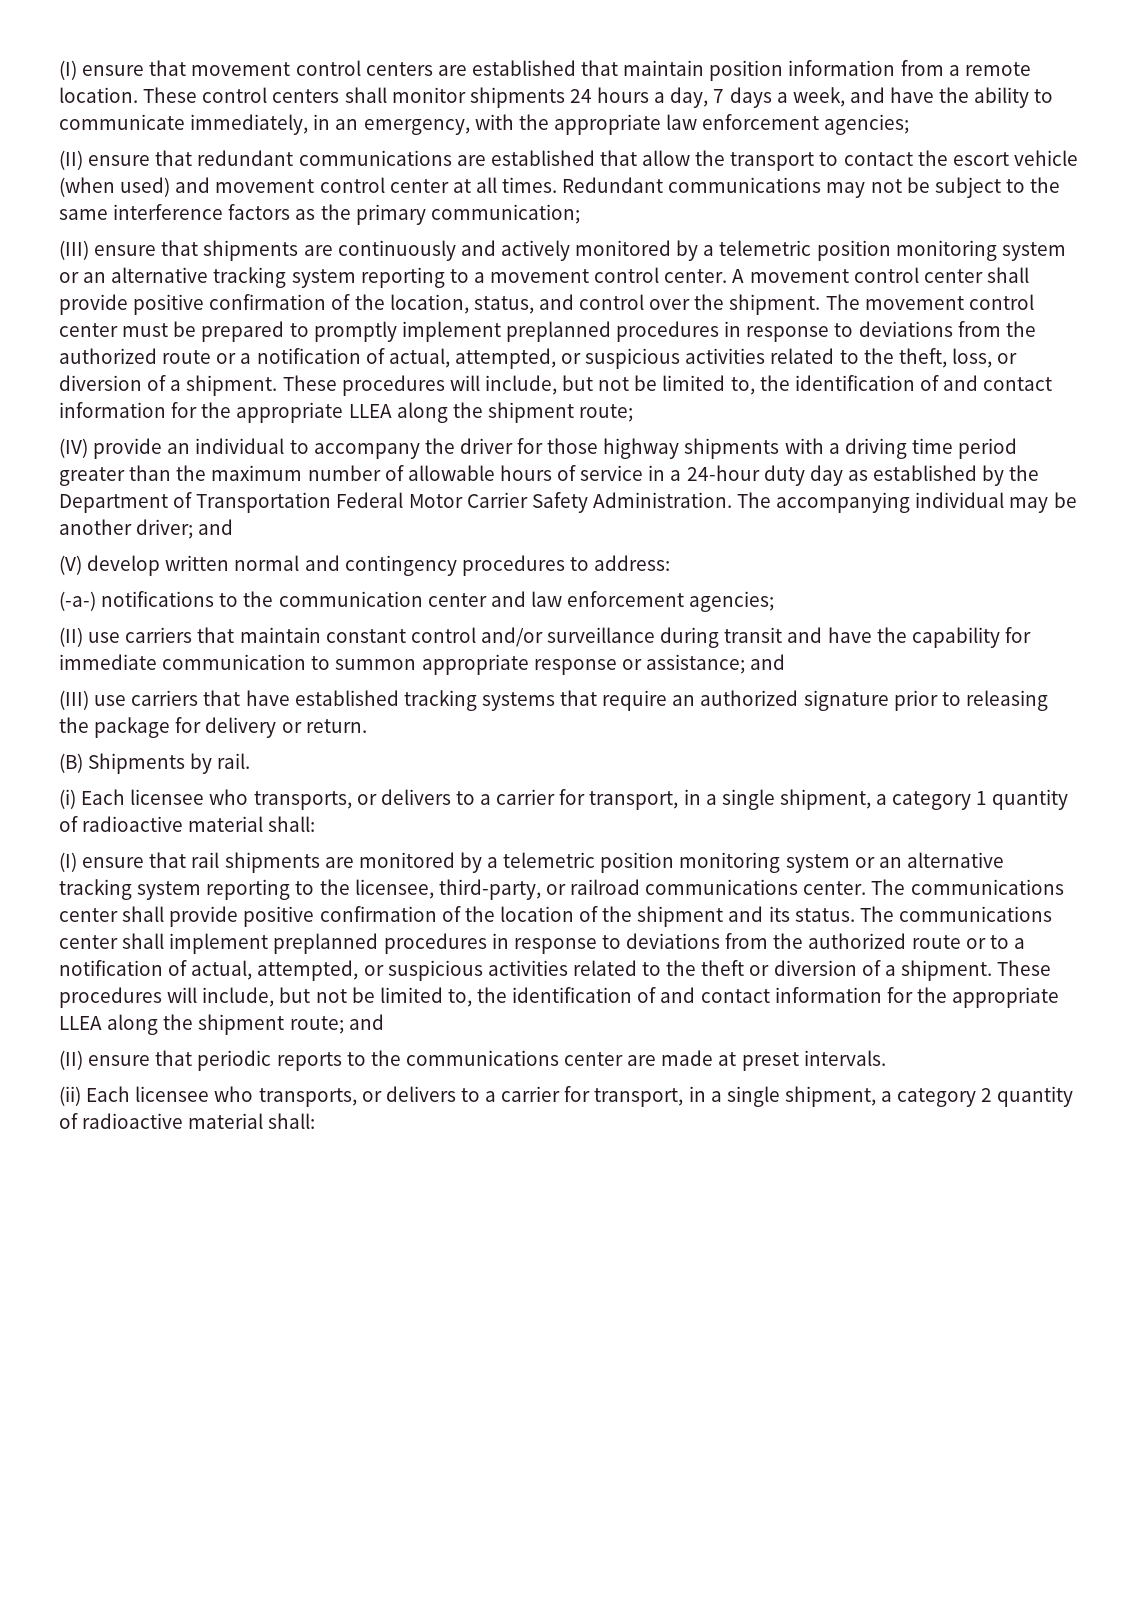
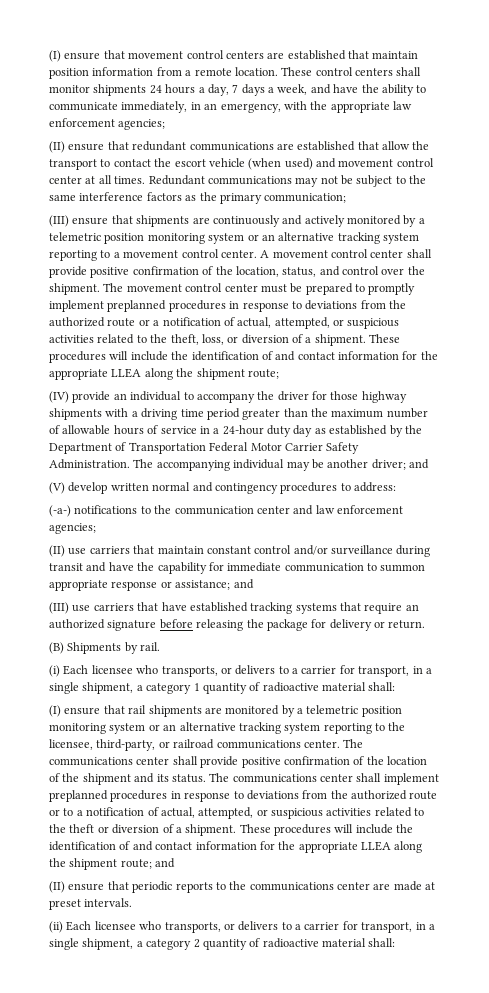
- The movement control center must be prepared to promptly implement preplanned procedures in response to deviations from the authorized route or a notification of actual, attempted, or suspicious activities related to the theft, loss, or diversion of a shipment. These procedures will include, but not be limited to, the identification of and contact information for the appropriate LLEA along the shipment route;
+ The movement control center must be prepared to promptly implement preplanned procedures in response to deviations from the authorized route or a notification of actual, attempted, or suspicious activities related to the theft, loss, or diversion of a shipment. These procedures will include the identification of and contact information for the appropriate LLEA along the shipment route;
- (III) use carriers that have established tracking systems that require an authorized signature prior to releasing the package for delivery or return.
+ (III) use carriers that have established tracking systems that require an authorized signature before releasing the package for delivery or return.
- These procedures will include, but not be limited to, the identification of and contact information for the appropriate LLEA along the shipment route; and
+ These procedures will include the identification of and contact information for the appropriate LLEA along the shipment route; and

